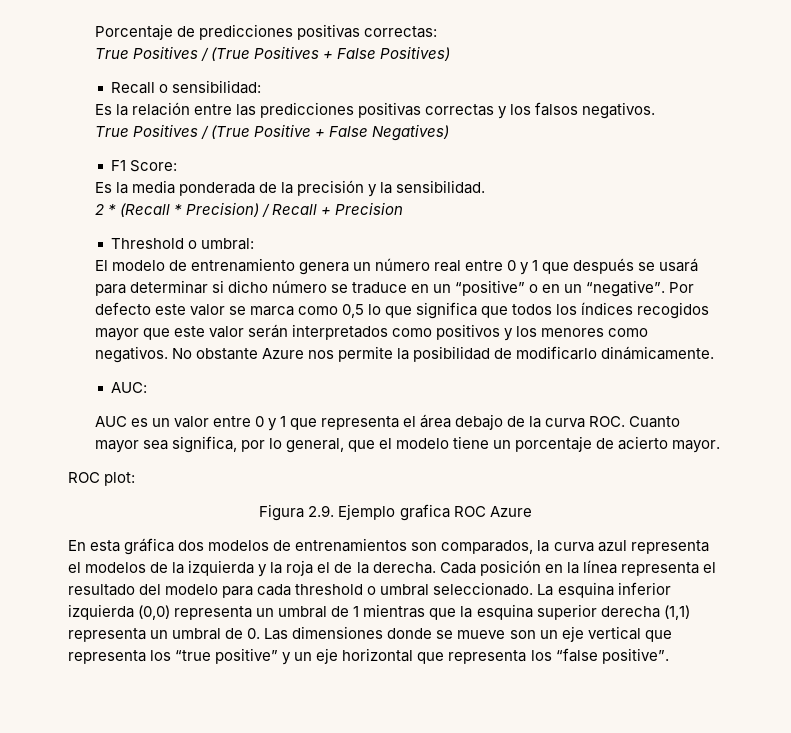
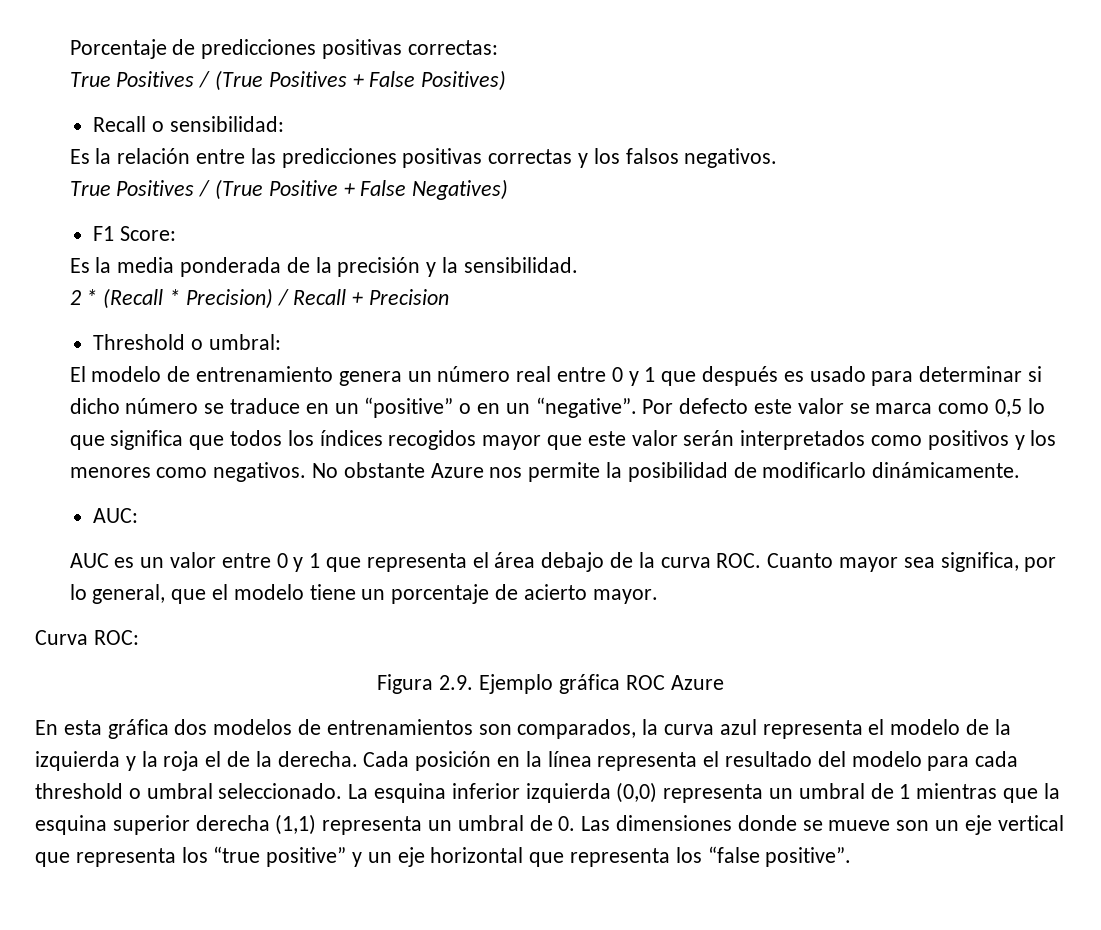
- El modelo de entrenamiento genera un número real entre 0 y 1 que después se usará para determinar si dicho número se traduce en un “positive” o en un “negative”.
+ El modelo de entrenamiento genera un número real entre 0 y 1 que después es usado para determinar si dicho número se traduce en un “positive” o en un “negative”.
- ROC plot:
+ Curva ROC:
- Figura 2.9. Ejemplo grafica ROC Azure
+ Figura 2.9. Ejemplo gráfica ROC Azure
- En esta gráfica dos modelos de entrenamientos son comparados, la curva azul representa el modelos de la izquierda y la roja el de la derecha.
+ En esta gráfica dos modelos de entrenamientos son comparados, la curva azul representa el modelo de la izquierda y la roja el de la derecha.

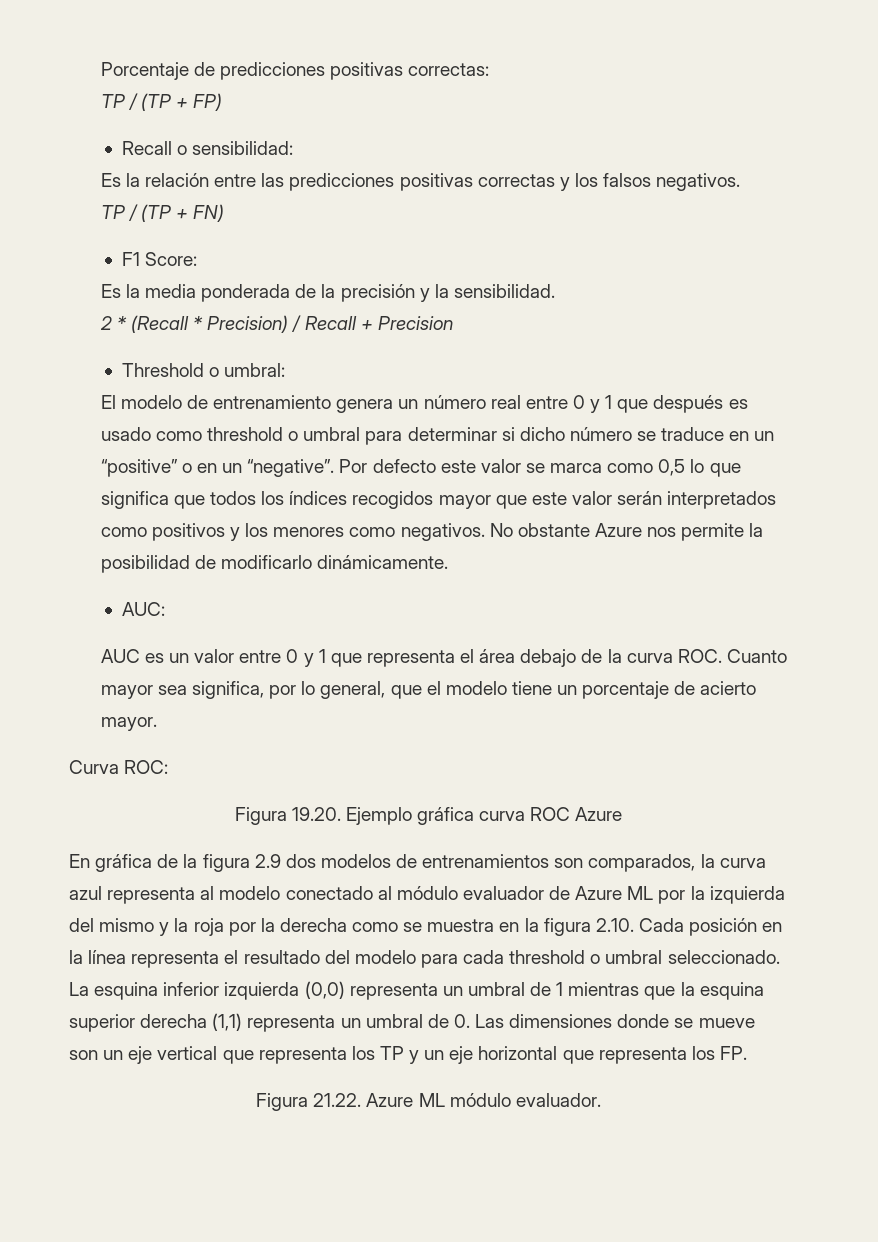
- True Positives / (True Positives + False Positives)
+ TP / (TP + FP)
- True Positives / (True Positive + False Negatives)
+ TP / (TP + FN)
- El modelo de entrenamiento genera un número real entre 0 y 1 que después es usado para determinar si dicho número se traduce en un “positive” o en un “negative”.
+ El modelo de entrenamiento genera un número real entre 0 y 1 que después es usado como threshold o umbral para determinar si dicho número se traduce en un “positive” o en un “negative”.
- Figura 2.9. Ejemplo gráfica ROC Azure
+ Figura 19.20. Ejemplo gráfica curva ROC Azure
- En esta gráfica dos modelos de entrenamientos son comparados, la curva azul representa el modelo de la izquierda y la roja el de la derecha. Cada posición en la línea representa el resultado del modelo para cada threshold o umbral seleccionado.
+ En gráfica de la figura 2.9 dos modelos de entrenamientos son comparados, la curva azul representa al modelo conectado al módulo evaluador de Azure ML por la izquierda del mismo y la roja por la derecha como se muestra en la figura 2.10. Cada posición en la línea representa el resultado del modelo para cada threshold o umbral seleccionado.
- La esquina inferior izquierda (0,0) representa un umbral de 1 mientras que la esquina superior derecha (1,1) representa un umbral de 0. Las dimensiones donde se mueve son un eje vertical que representa los “true positive” y un eje horizontal que representa los “false positive”.
+ La esquina inferior izquierda (0,0) representa un umbral de 1 mientras que la esquina superior derecha (1,1) representa un umbral de 0. Las dimensiones donde se mueve son un eje vertical que representa los TP y un eje horizontal que representa los FP.
+ Figura 21.22. Azure ML módulo evaluador.

